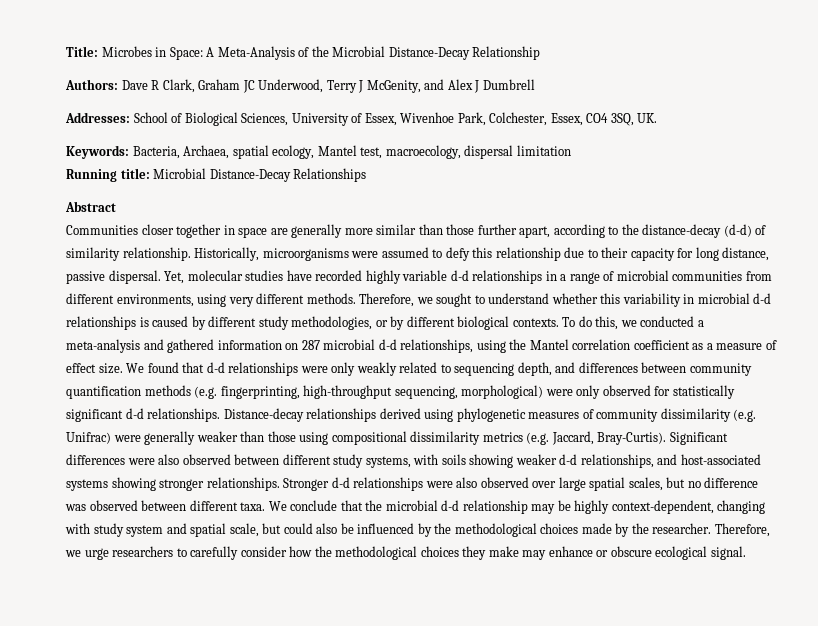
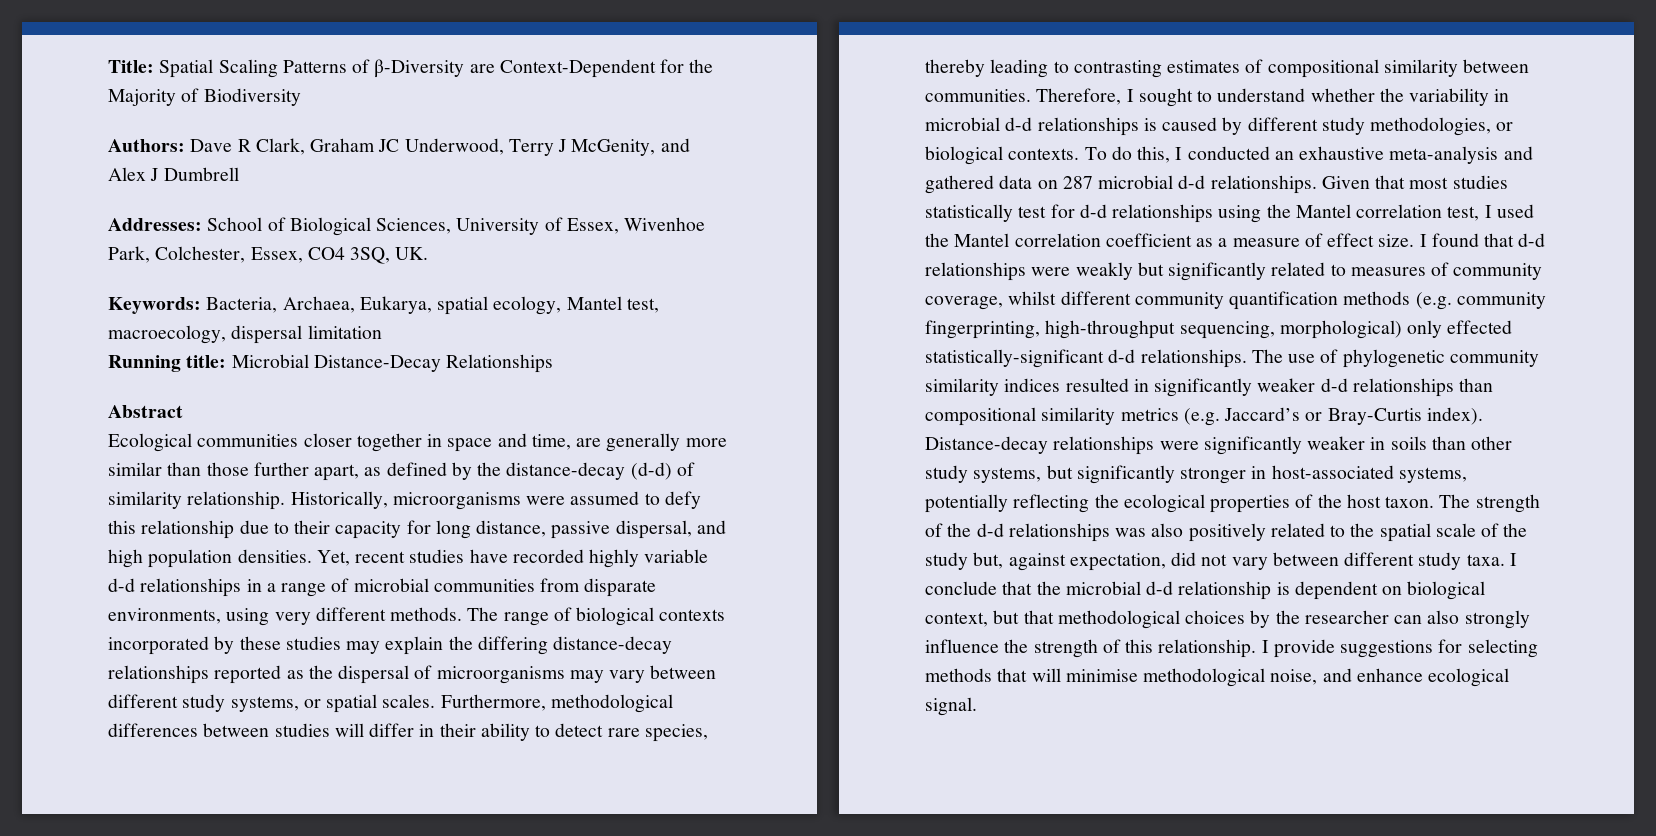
- Title: Microbes in Space: A Meta-Analysis of the Microbial Distance-Decay Relationship
+ Title: Spatial Scaling Patterns of β-Diversity are Context-Dependent for the Majority of Biodiversity
- Keywords: Bacteria, Archaea, spatial ecology, Mantel test, macroecology, dispersal limitation
+ Keywords: Bacteria, Archaea, Eukarya, spatial ecology, Mantel test, macroecology, dispersal limitation
- Communities closer together in space are generally more similar than those further apart, according to the distance-decay (d-d) of similarity relationship.
+ Ecological communities closer together in space and time, are generally more similar than those further apart, as defined by the distance-decay (d-d) of similarity relationship.
- Historically, microorganisms were assumed to defy this relationship due to their capacity for long distance, passive dispersal. Yet, molecular studies have recorded highly variable d-d relationships in a range of microbial communities from different environments, using very different methods.
+ Historically, microorganisms were assumed to defy this relationship due to their capacity for long distance, passive dispersal, and high population densities. Yet, recent studies have recorded highly variable d-d relationships in a range of microbial communities from disparate environments, using very different methods.
- Therefore, we sought to understand whether this variability in microbial d-d relationships is caused by different study methodologies, or by different biological contexts.
+ The range of biological contexts incorporated by these studies may explain the differing distance-decay relationships reported as the dispersal of microorganisms may vary between different study systems, or spatial scales. Furthermore, methodological differences between studies will differ in their ability to detect rare species, thereby leading to contrasting estimates of compositional similarity between communities. Therefore, I sought to understand whether the variability in microbial d-d relationships is caused by different study methodologies, or biological contexts.
- To do this, we conducted a meta-analysis and gathered information on 287 microbial d-d relationships, using the Mantel correlation coefficient as a measure of effect size.
+ To do this, I conducted an exhaustive meta-analysis and gathered data on 287 microbial d-d relationships. Given that most studies statistically test for d-d relationships using the Mantel correlation test, I used the Mantel correlation coefficient as a measure of effect size.
- We found that d-d relationships were only weakly related to sequencing depth, and differences between community quantification methods (e.g. fingerprinting, high-throughput sequencing, morphological) were only observed for statistically significant d-d relationships. Distance-decay relationships derived using phylogenetic measures of community dissimilarity (e.g. Unifrac) were generally weaker than those using compositional dissimilarity metrics (e.g. Jaccard, Bray-Curtis). Significant differences were also observed between different study systems, with soils showing weaker d-d relationships, and host-associated systems showing stronger relationships. Stronger d-d relationships were also observed over large spatial scales, but no difference was observed between different taxa. We conclude that the microbial d-d relationship may be highly context-dependent, changing with study system and spatial scale, but could also be influenced by the methodological choices made by the researcher. Therefore, we urge researchers to carefully consider how the methodological choices they make may enhance or obscure ecological signal.
+ I found that d-d relationships were weakly but significantly related to measures of community coverage, whilst different community quantification methods (e.g. community fingerprinting, high-throughput sequencing, morphological) only effected statistically-significant d-d relationships. The use of phylogenetic community similarity indices resulted in significantly weaker d-d relationships than compositional similarity metrics (e.g. Jaccard’s or Bray-Curtis index). Distance-decay relationships were significantly weaker in soils than other study systems, but significantly stronger in host-associated systems, potentially reflecting the ecological properties of the host taxon. The strength of the d-d relationships was also positively related to the spatial scale of the study but, against expectation, did not vary between different study taxa. I conclude that the microbial d-d relationship is dependent on biological context, but that methodological choices by the researcher can also strongly influence the strength of this relationship. I provide suggestions for selecting methods that will minimise methodological noise, and enhance ecological signal.

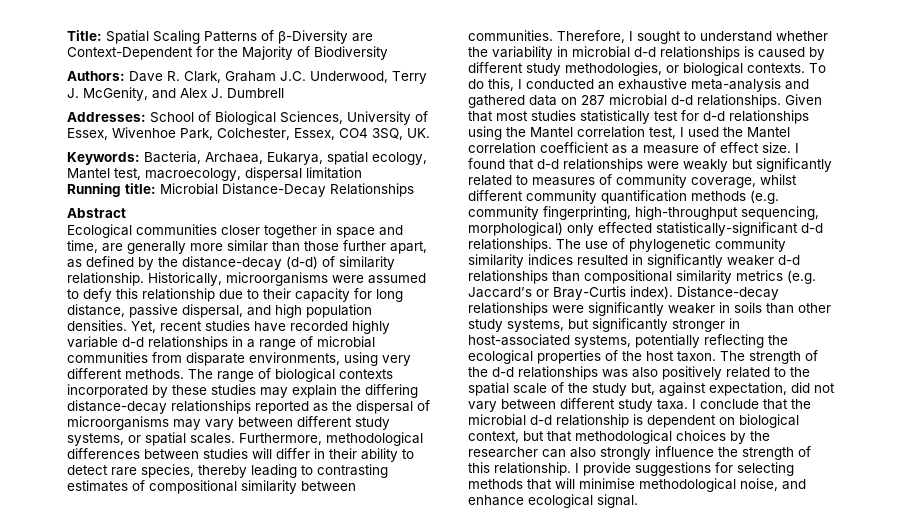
- Authors: Dave R Clark, Graham JC Underwood, Terry J McGenity, and Alex J Dumbrell
+ Authors: Dave R. Clark, Graham J.C. Underwood, Terry J. McGenity, and Alex J. Dumbrell

